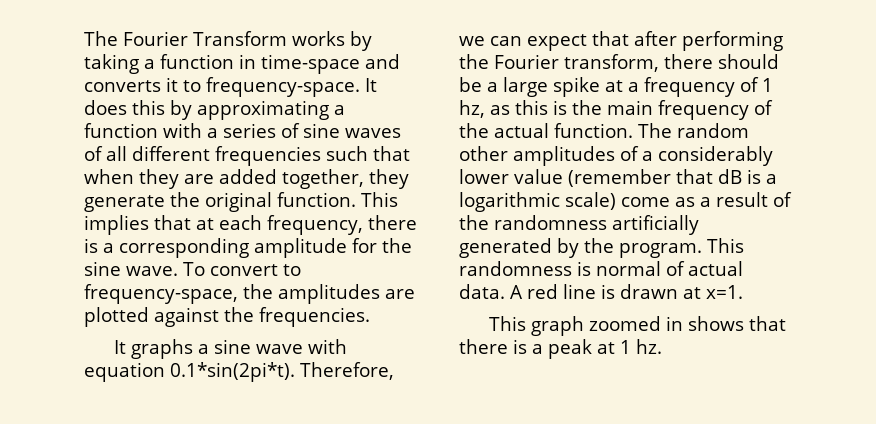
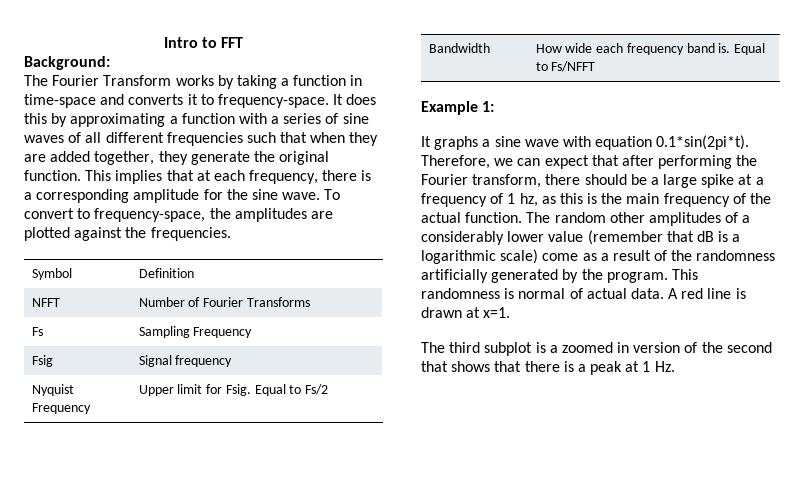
+ Intro to FFT
+ Background:
+ Symbol | Definition
+ NFFT | Number of Fourier Transforms
+ Fs | Sampling Frequency
+ Fsig | Signal frequency
+ Nyquist Frequency | Upper limit for Fsig. Equal to Fs/2
+ Bandwidth | How wide each frequency band is. Equal to Fs/NFFT
+ Example 1:
- This graph zoomed in shows that there is a peak at 1 hz.
+ The third subplot is a zoomed in version of the second that shows that there is a peak at 1 Hz.

